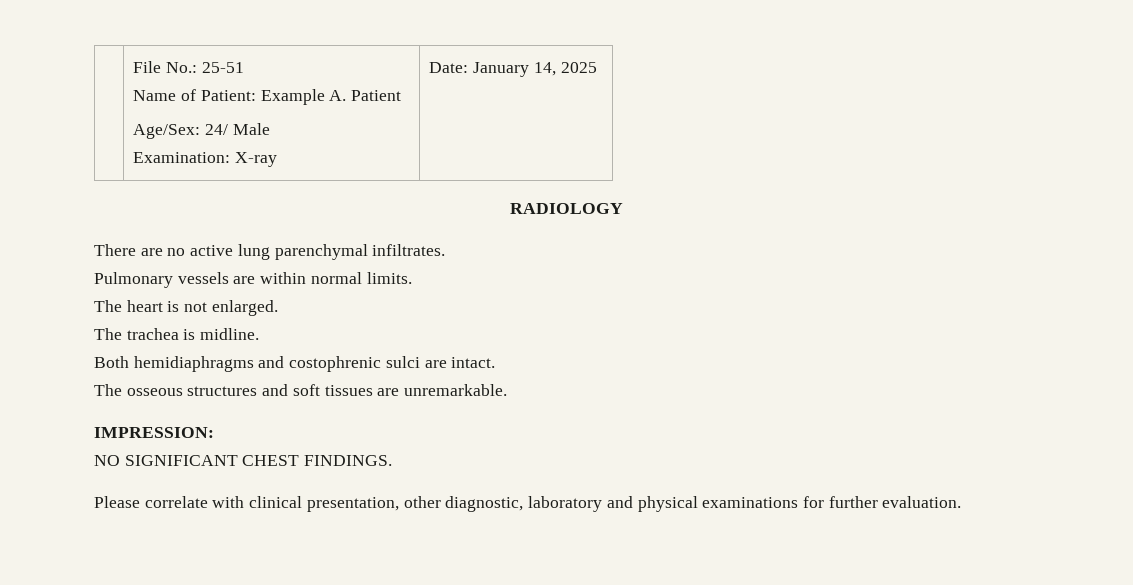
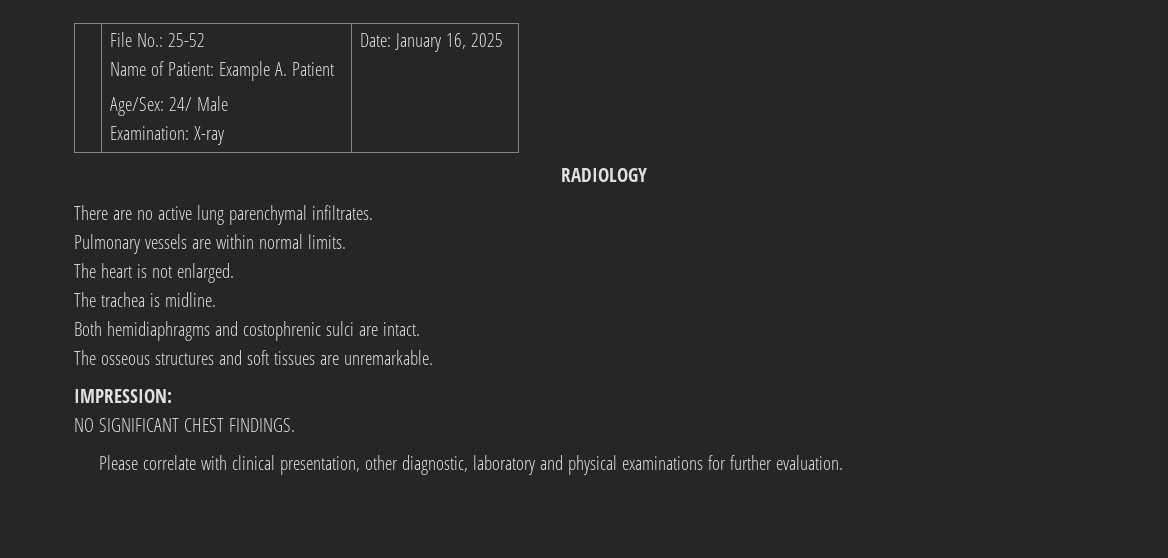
- | File No.: 25-51
+ | File No.: 25-52
  Name of Patient: Example A. Patient
  Age/Sex: 24/ Male
- Examination: X-ray | Date: January 14, 2025
+ Examination: X-ray | Date: January 16, 2025

